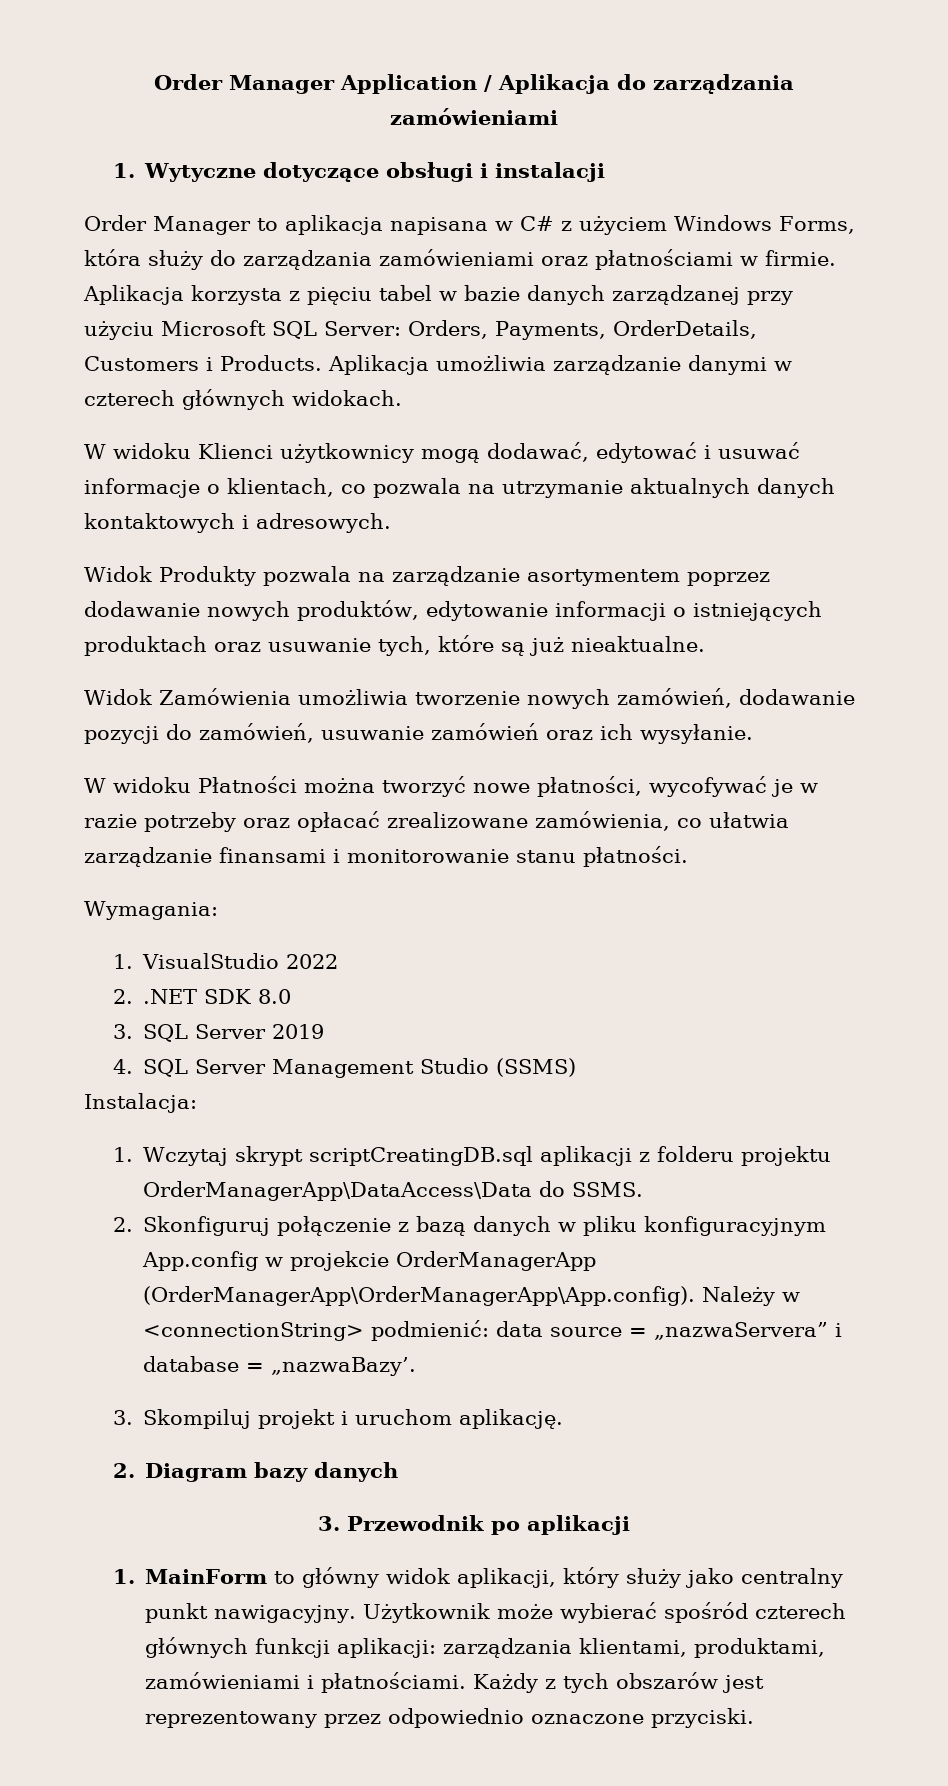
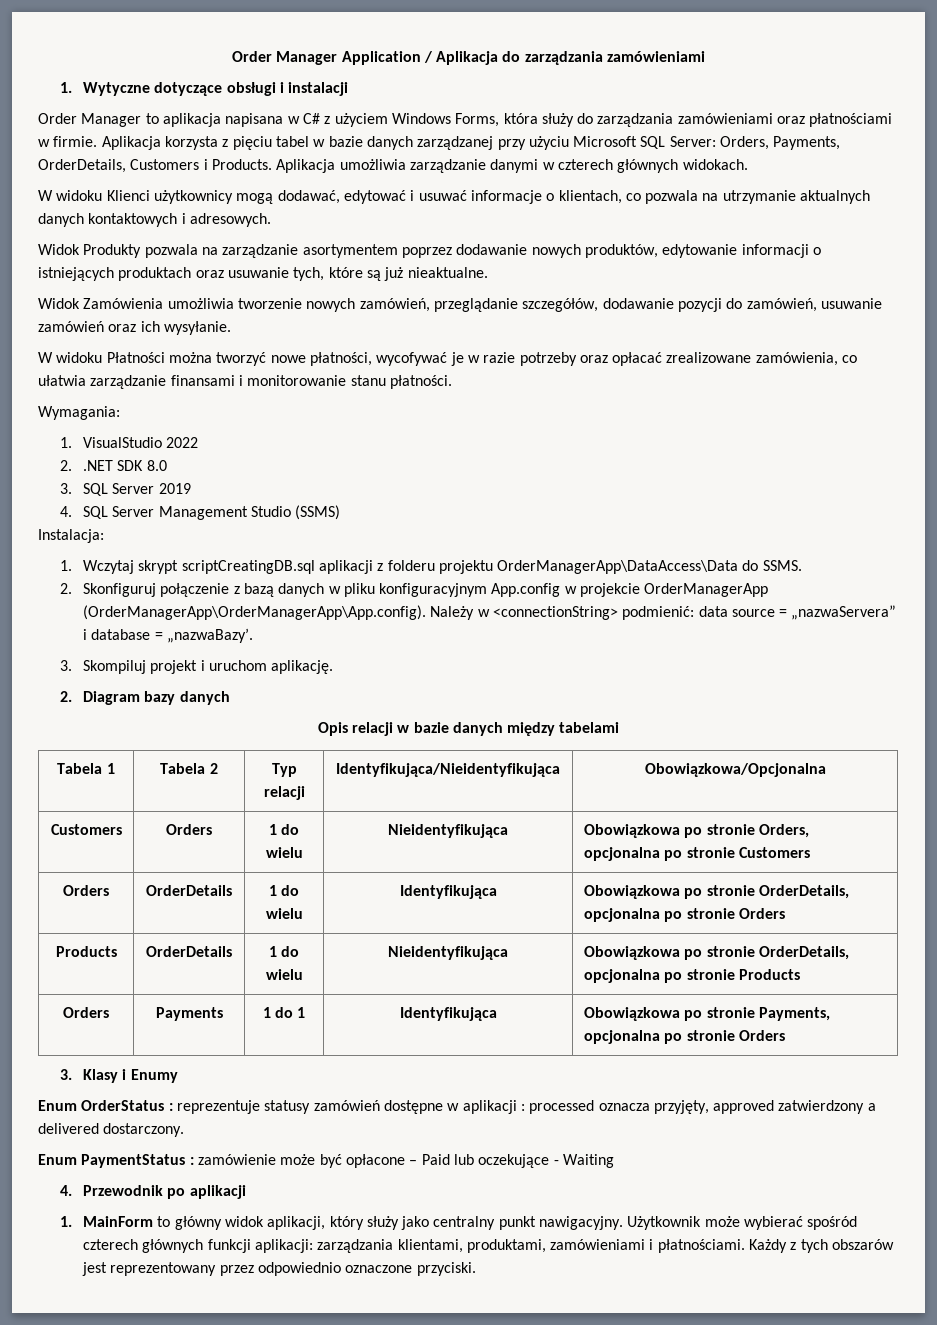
- Widok Zamówienia umożliwia tworzenie nowych zamówień, dodawanie pozycji do zamówień, usuwanie zamówień oraz ich wysyłanie.
+ Widok Zamówienia umożliwia tworzenie nowych zamówień, przeglądanie szczegółów, dodawanie pozycji do zamówień, usuwanie zamówień oraz ich wysyłanie.
- 3. Przewodnik po aplikacji
+ Opis relacji w bazie danych między tabelami
+ Tabela 1 | Tabela 2 | Typ relacji | Identyfikująca/Nieidentyfikująca | Obowiązkowa/Opcjonalna
+ Customers | Orders | 1 do wielu | Nieidentyfikująca | Obowiązkowa po stronie Orders, opcjonalna po stronie Customers
+ Orders | OrderDetails | 1 do wielu | Identyfikująca | Obowiązkowa po stronie OrderDetails, opcjonalna po stronie Orders
+ Products | OrderDetails | 1 do wielu | Nieidentyfikująca | Obowiązkowa po stronie OrderDetails, opcjonalna po stronie Products
+ Orders | Payments | 1 do 1 | Identyfikująca | Obowiązkowa po stronie Payments, opcjonalna po stronie Orders
+ 3. Klasy i Enumy
+ Enum OrderStatus : reprezentuje statusy zamówień dostępne w aplikacji : processed oznacza przyjęty, approved zatwierdzony a delivered dostarczony.
+ Enum PaymentStatus : zamówienie może być opłacone – Paid lub oczekujące - Waiting
+ 4. Przewodnik po aplikacji

